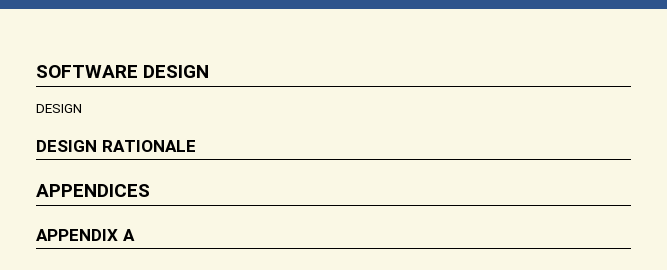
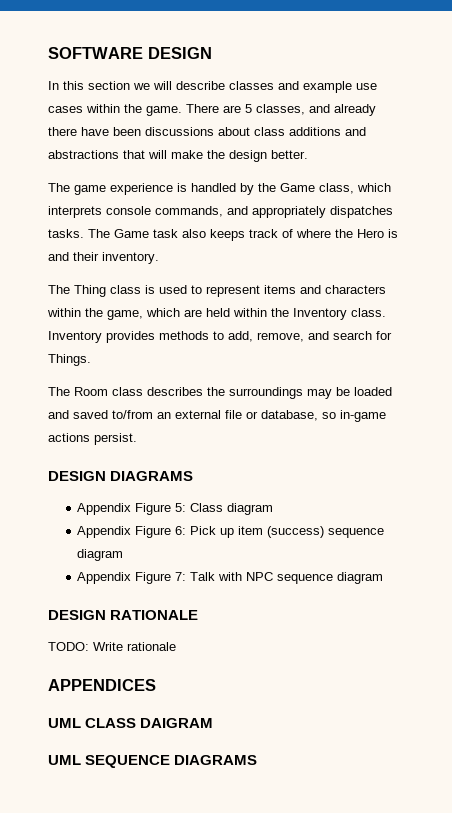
  SOFTWARE DESIGN
- DESIGN
+ In this section we will describe classes and example use cases within the game. There are 5 classes, and already there have been discussions about class additions and abstractions that will make the design better.
+ The game experience is handled by the Game class, which interprets console commands, and appropriately dispatches tasks. The Game task also keeps track of where the Hero is and their inventory.
+ The Thing class is used to represent items and characters within the game, which are held within the Inventory class. Inventory provides methods to add, remove, and search for Things.
+ The Room class describes the surroundings may be loaded and saved to/from an external file or database, so in-game actions persist.
+ DESIGN DIAGRAMS
+ Appendix Figure 5: Class diagram
+ Appendix Figure 6: Pick up item (success) sequence diagram
+ Appendix Figure 7: Talk with NPC sequence diagram
  DESIGN RATIONALE
+ TODO: Write rationale
  APPENDICES
- APPENDIX A
+ UML CLASS DAIGRAM
+ UML SEQUENCE DIAGRAMS

